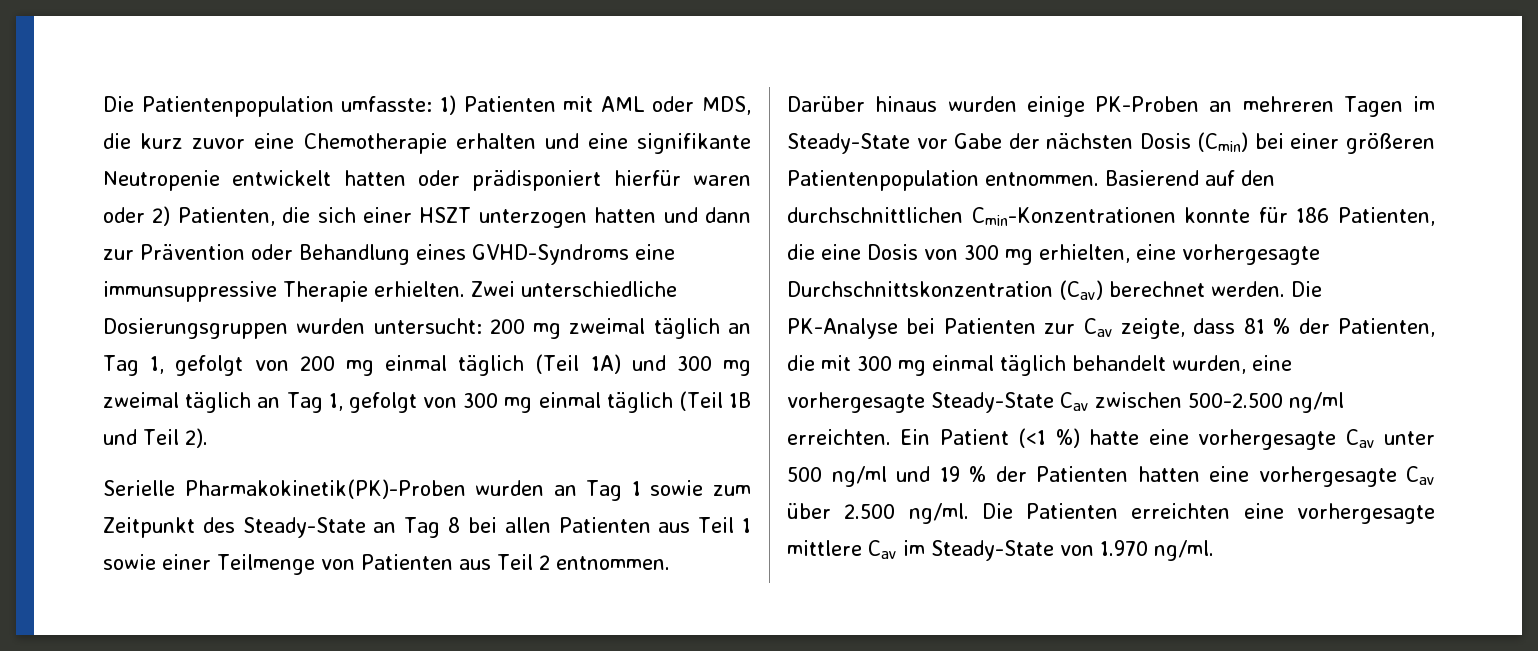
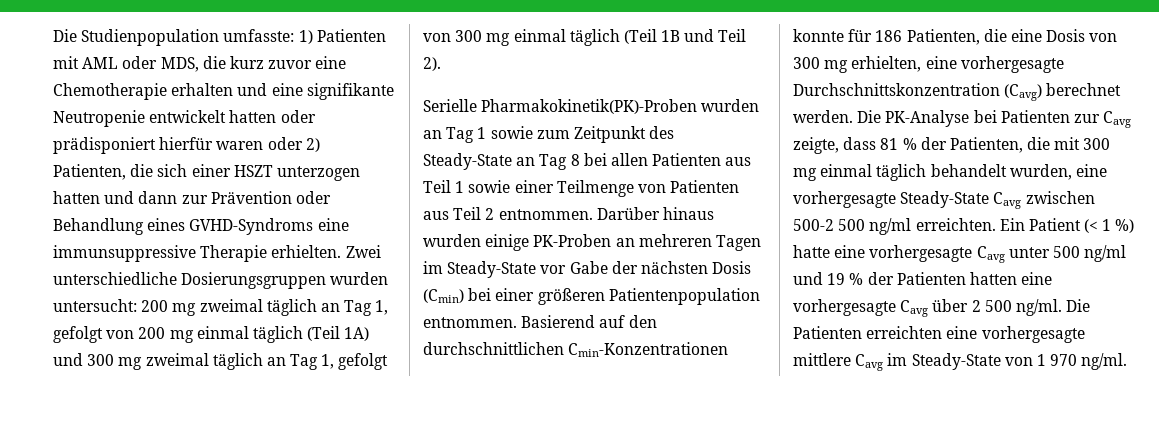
- Die Patientenpopulation umfasste: 1) Patienten mit AML oder MDS, die kurz zuvor eine Chemotherapie erhalten und eine signifikante Neutropenie entwickelt hatten oder prädisponiert hierfür waren oder 2) Patienten, die sich einer HSZT unterzogen hatten und dann zur Prävention oder Behandlung eines GVHD-Syndroms eine immunsuppressive Therapie erhielten.
+ Die Studienpopulation umfasste: 1) Patienten mit AML oder MDS, die kurz zuvor eine Chemotherapie erhalten und eine signifikante Neutropenie entwickelt hatten oder prädisponiert hierfür waren oder 2) Patienten, die sich einer HSZT unterzogen hatten und dann zur Prävention oder Behandlung eines GVHD-Syndroms eine immunsuppressive Therapie erhielten.
- Basierend auf den durchschnittlichen Cmin-Konzentrationen konnte für 186 Patienten, die eine Dosis von 300 mg erhielten, eine vorhergesagte Durchschnittskonzentration (Cav) berechnet werden.
+ Basierend auf den durchschnittlichen Cmin-Konzentrationen konnte für 186 Patienten, die eine Dosis von 300 mg erhielten, eine vorhergesagte Durchschnittskonzentration (Cavg) berechnet werden.
- Die PK-Analyse bei Patienten zur Cav zeigte, dass 81 % der Patienten, die mit 300 mg einmal täglich behandelt wurden, eine vorhergesagte Steady-State Cav zwischen 500-2.500 ng/ml erreichten.
+ Die PK-Analyse bei Patienten zur Cavg zeigte, dass 81 % der Patienten, die mit 300 mg einmal täglich behandelt wurden, eine vorhergesagte Steady-State Cavg zwischen 500-2 500 ng/ml erreichten.
- Ein Patient (<1 %) hatte eine vorhergesagte Cav unter 500 ng/ml und 19 % der Patienten hatten eine vorhergesagte Cav über 2.500 ng/ml.
+ Ein Patient (< 1 %) hatte eine vorhergesagte Cavg unter 500 ng/ml und 19 % der Patienten hatten eine vorhergesagte Cavg über 2 500 ng/ml.
- Die Patienten erreichten eine vorhergesagte mittlere Cav im Steady-State von 1.970 ng/ml.
+ Die Patienten erreichten eine vorhergesagte mittlere Cavg im Steady-State von 1 970 ng/ml.

